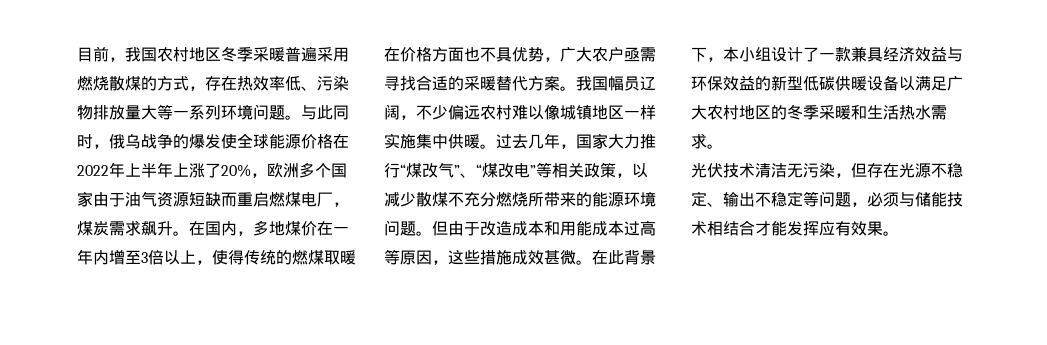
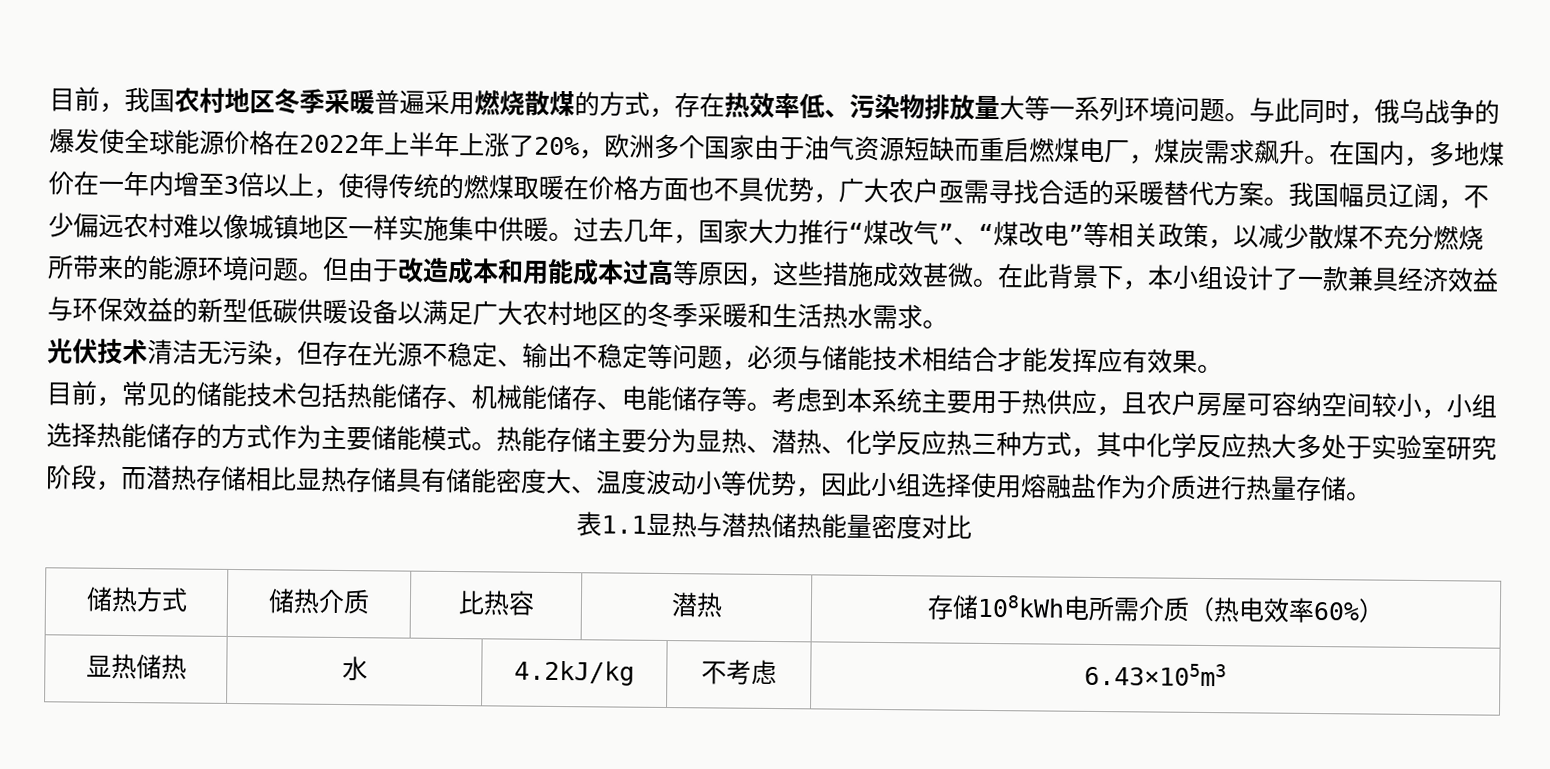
+ 目前，常见的储能技术包括热能储存、机械能储存、电能储存等。考虑到本系统主要用于热供应，且农户房屋可容纳空间较小，小组选择热能储存的方式作为主要储能模式。热能存储主要分为显热、潜热、化学反应热三种方式，其中化学反应热大多处于实验室研究阶段，而潜热存储相比显热存储具有储能密度大、温度波动小等优势，因此小组选择使用熔融盐作为介质进行热量存储。
+ 表1.1显热与潜热储热能量密度对比
+ 储热方式 | 储热介质 | 比热容 | 潜热 | 存储108kWh电所需介质（热电效率60%）
+ 显热储热 | 水 | 4.2kJ/kg | 不考虑 | 6.43×105m3

